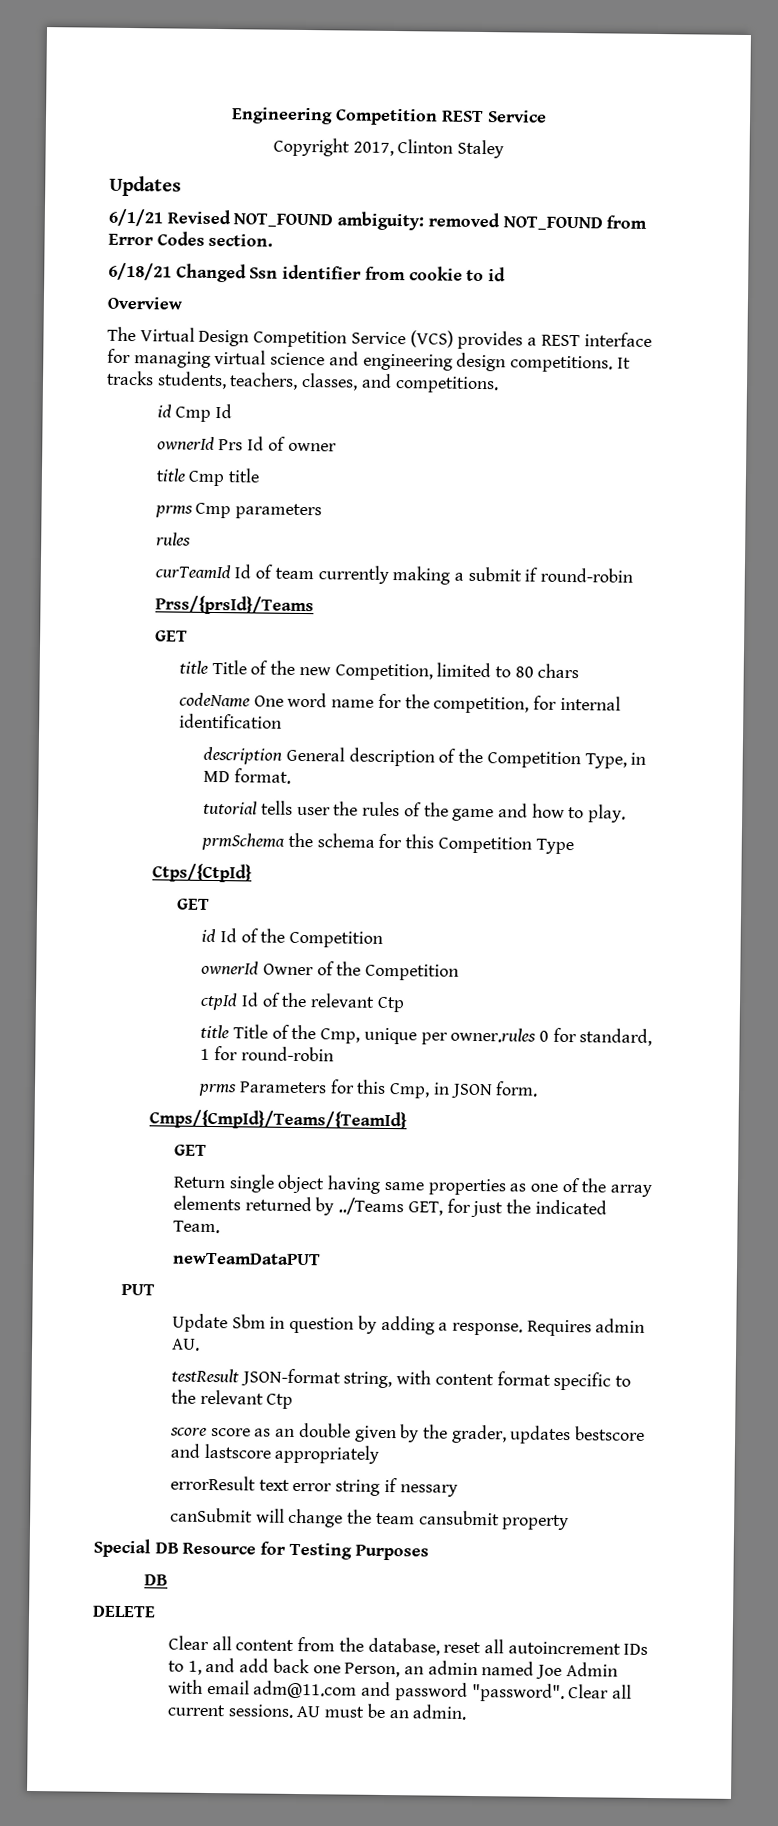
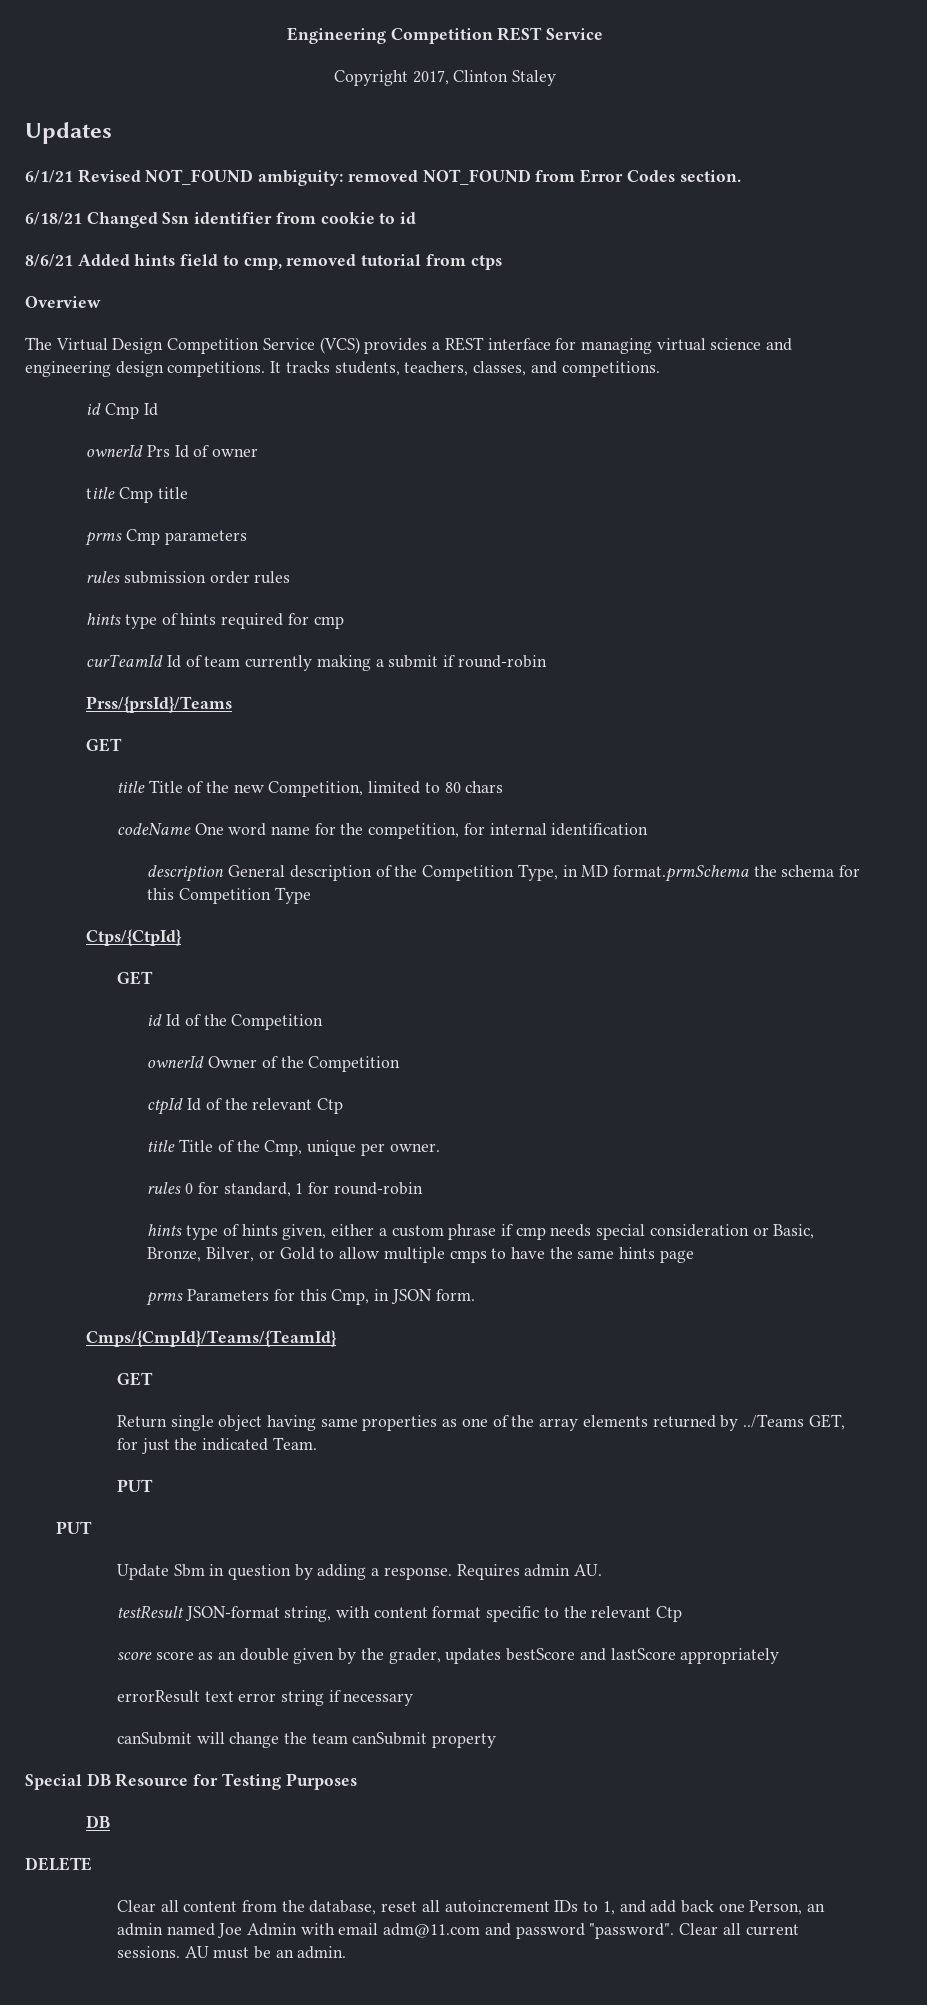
+ 8/6/21 Added hints field to cmp, removed tutorial from ctps
  prms Cmp parameters
- rules
+ rules submission order rules
+ hints type of hints required for cmp
- description General description of the Competition Type, in MD format.
- tutorial tells user the rules of the game and how to play.
- prmSchema the schema for this Competition Type
+ description General description of the Competition Type, in MD format.prmSchema the schema for this Competition Type
- title Title of the Cmp, unique per owner.rules 0 for standard, 1 for round-robin
+ title Title of the Cmp, unique per owner.
+ rules 0 for standard, 1 for round-robin
+ hints type of hints given, either a custom phrase if cmp needs special consideration or Basic, Bronze, Bilver, or Gold to allow multiple cmps to have the same hints page
  Return single object having same properties as one of the array elements returned by ../Teams GET, for just the indicated Team.
- newTeamDataPUT
+ PUT
- score score as an double given by the grader, updates bestscore and lastscore appropriately
+ score score as an double given by the grader, updates bestScore and lastScore appropriately
- errorResult text error string if nessary
+ errorResult text error string if necessary
- canSubmit will change the team cansubmit property
+ canSubmit will change the team canSubmit property

